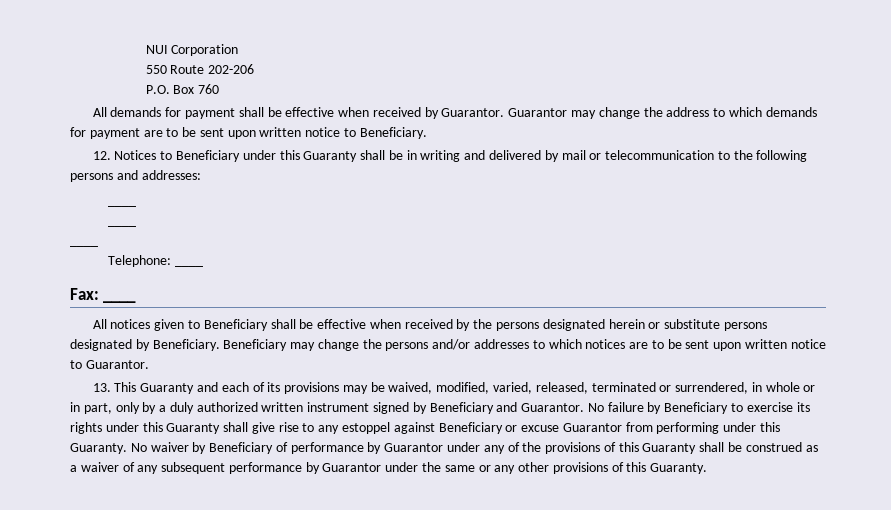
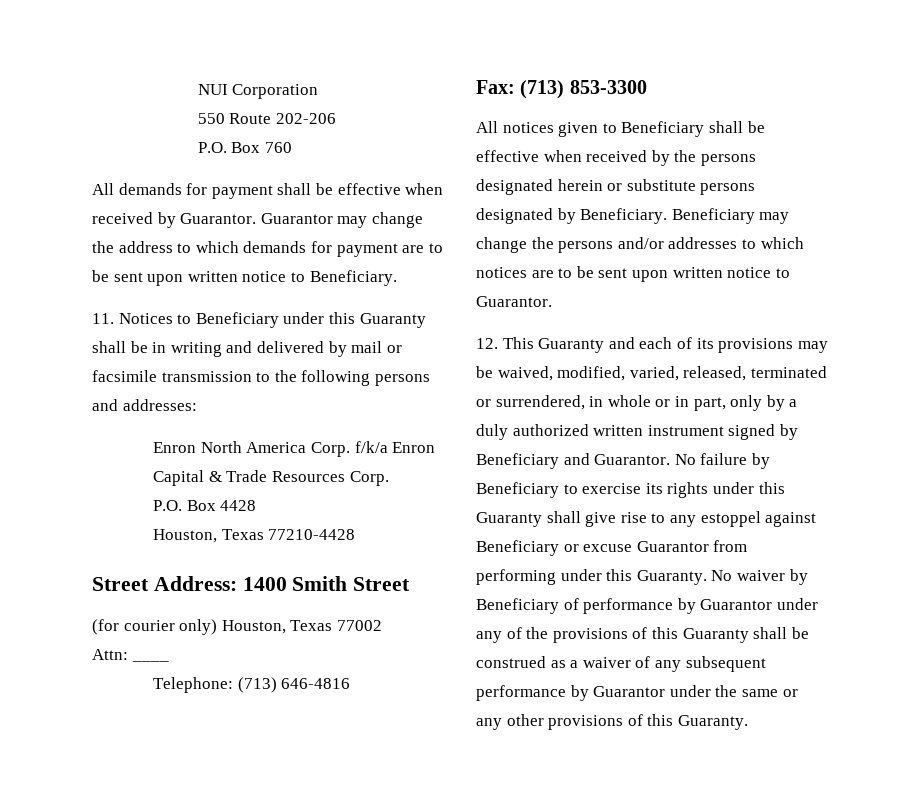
- 12. Notices to Beneficiary under this Guaranty shall be in writing and delivered by mail or telecommunication to the following persons and addresses:
- ____
- ____
- ____
+ 11. Notices to Beneficiary under this Guaranty shall be in writing and delivered by mail or facsimile transmission to the following persons and addresses:
+ Enron North America Corp. f/k/a Enron Capital & Trade Resources Corp.
+ P.O. Box 4428
+ Houston, Texas 77210-4428
+ Street Address: 1400 Smith Street
+ (for courier only) Houston, Texas 77002
+ Attn: ____
- Telephone: ____
+ Telephone: (713) 646-4816
- Fax: ____
+ Fax: (713) 853-3300
- 13. This Guaranty and each of its provisions may be waived, modified, varied, released, terminated or surrendered, in whole or in part, only by a duly authorized written instrument signed by Beneficiary and Guarantor.
+ 12. This Guaranty and each of its provisions may be waived, modified, varied, released, terminated or surrendered, in whole or in part, only by a duly authorized written instrument signed by Beneficiary and Guarantor.

